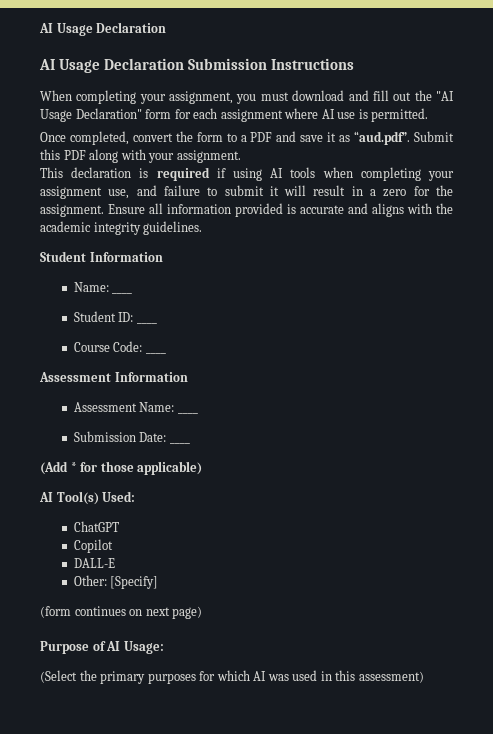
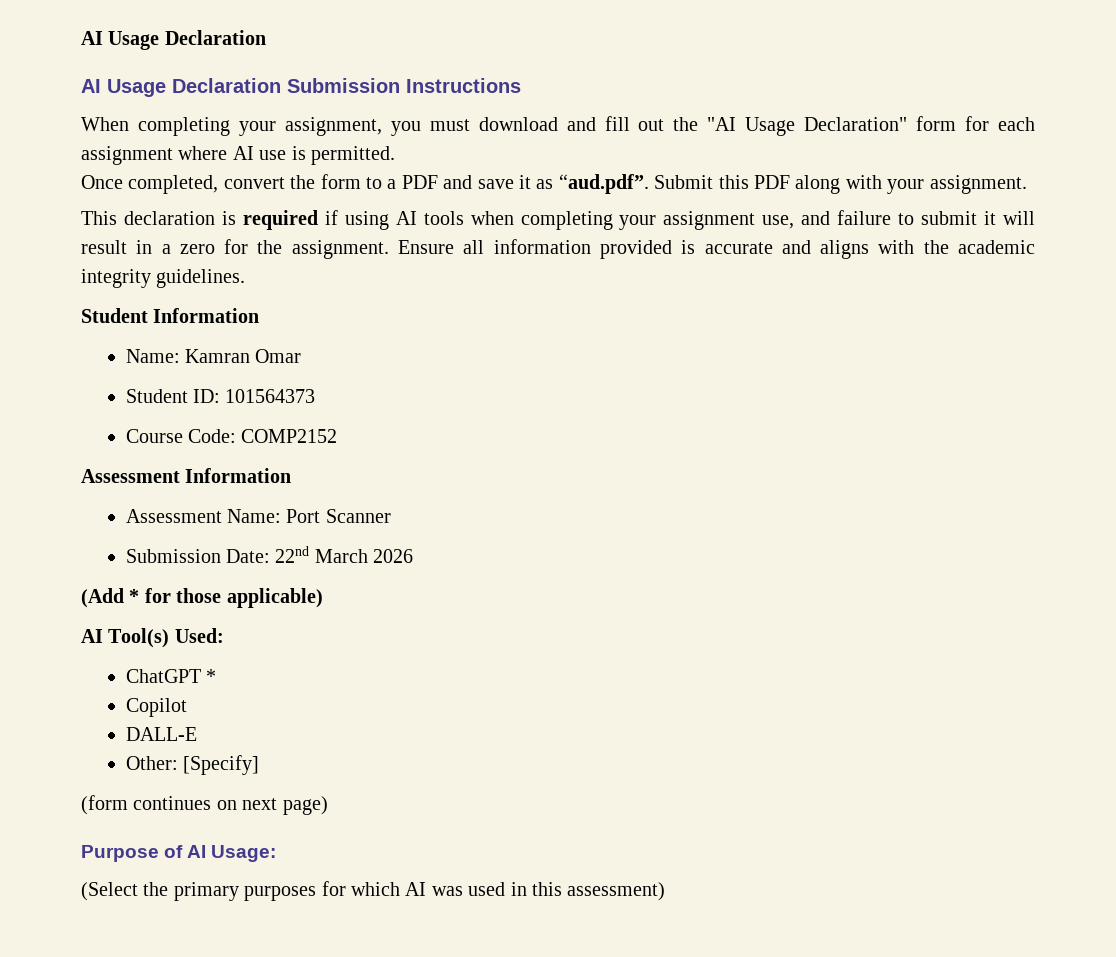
  Student Information
- Name: ____
+ Name: Kamran Omar
- Student ID: ____
+ Student ID: 101564373
- Course Code: ____
+ Course Code: COMP2152
- Assessment Name: ____
+ Assessment Name: Port Scanner
- Submission Date: ____
+ Submission Date: 22nd March 2026
- ChatGPT
+ ChatGPT *

